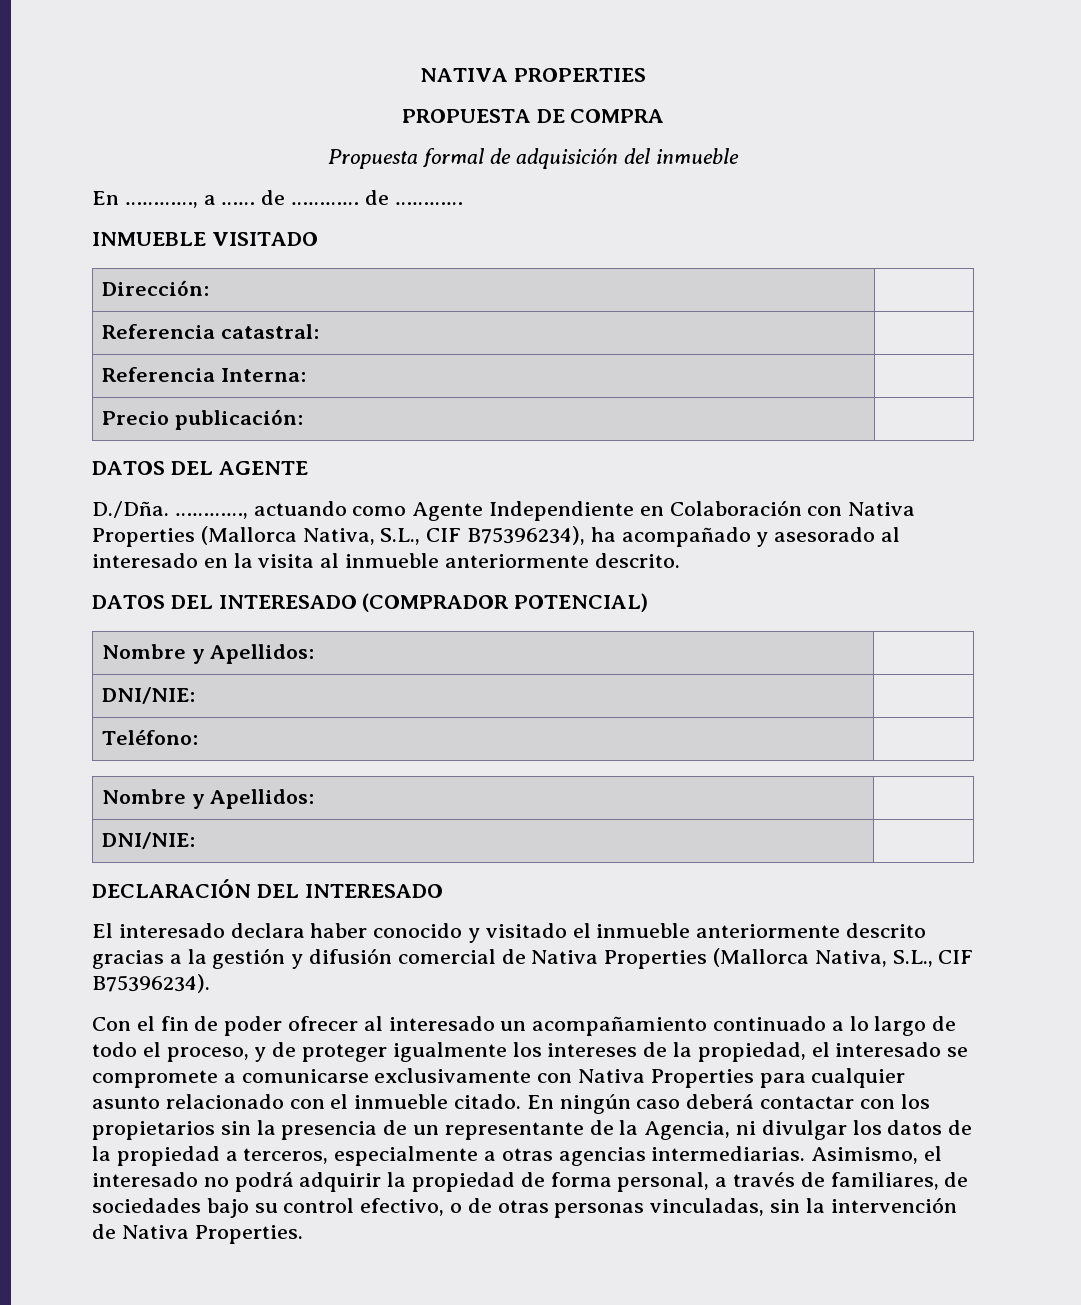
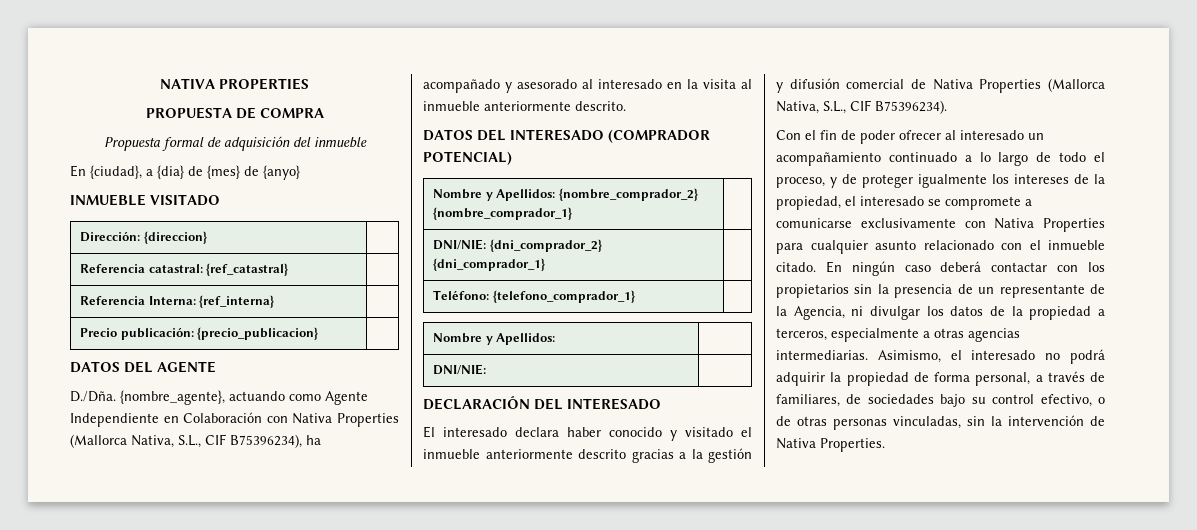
- En …………, a …… de ………… de …………
+ En {ciudad}, a {dia} de {mes} de {anyo}
- Dirección: |
+ Dirección: {direccion} |
- Referencia catastral: |
+ Referencia catastral: {ref_catastral} |
- Referencia Interna: |
+ Referencia Interna: {ref_interna} |
- Precio publicación: |
+ Precio publicación: {precio_publicacion} |
- D./Dña. …………, actuando como Agente Independiente en Colaboración con Nativa Properties (Mallorca Nativa, S.L., CIF B75396234), ha acompañado y asesorado al interesado en la visita al inmueble anteriormente descrito.
+ D./Dña. {nombre_agente}, actuando como Agente Independiente en Colaboración con Nativa Properties (Mallorca Nativa, S.L., CIF B75396234), ha acompañado y asesorado al interesado en la visita al inmueble anteriormente descrito.
  DATOS DEL INTERESADO (COMPRADOR POTENCIAL)
- Nombre y Apellidos: |
- DNI/NIE: |
+ Nombre y Apellidos: {nombre_comprador_2} {nombre_comprador_1} |
+ DNI/NIE: {dni_comprador_2} {dni_comprador_1} |
- Teléfono: |
+ Teléfono: {telefono_comprador_1} |

